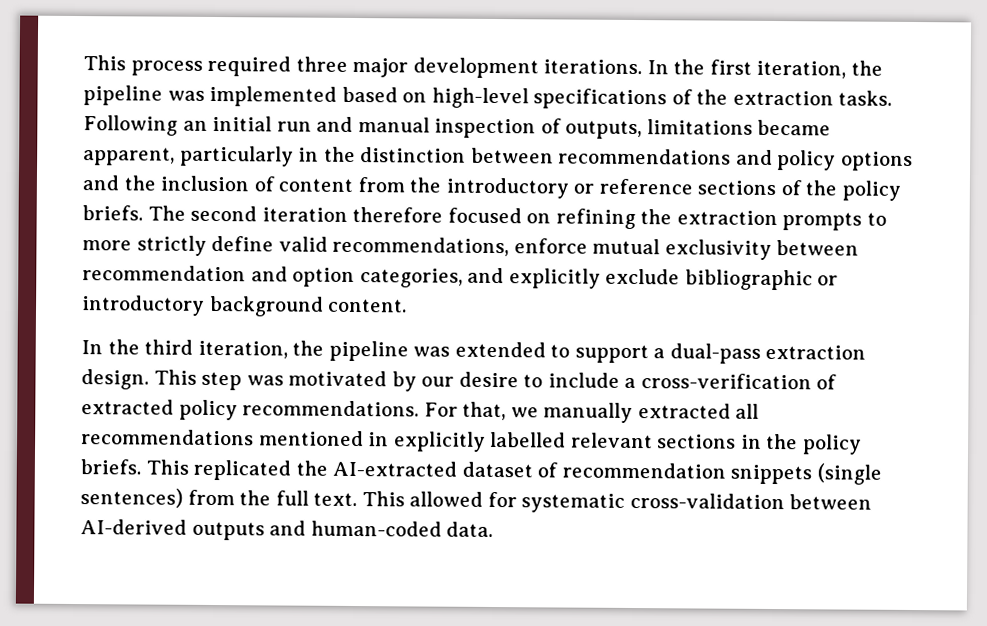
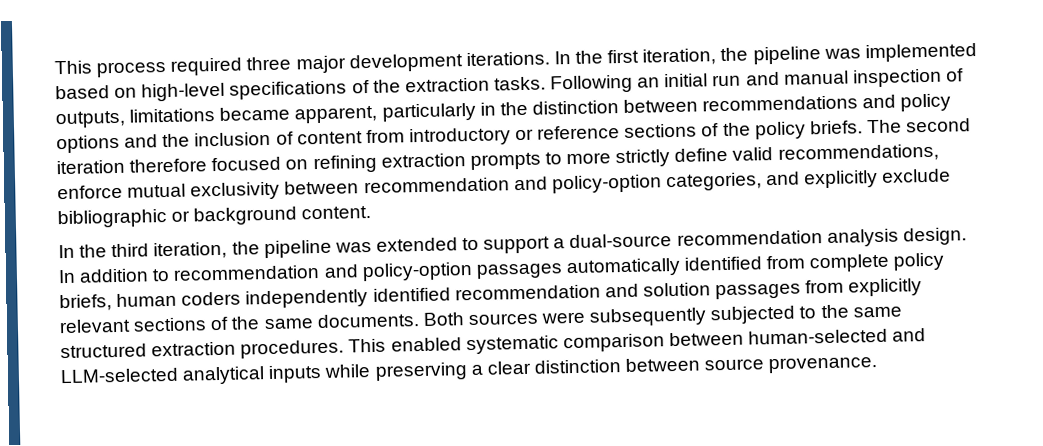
- Following an initial run and manual inspection of outputs, limitations became apparent, particularly in the distinction between recommendations and policy options and the inclusion of content from the introductory or reference sections of the policy briefs.
+ Following an initial run and manual inspection of outputs, limitations became apparent, particularly in the distinction between recommendations and policy options and the inclusion of content from introductory or reference sections of the policy briefs.
- The second iteration therefore focused on refining the extraction prompts to more strictly define valid recommendations, enforce mutual exclusivity between recommendation and option categories, and explicitly exclude bibliographic or introductory background content.
+ The second iteration therefore focused on refining extraction prompts to more strictly define valid recommendations, enforce mutual exclusivity between recommendation and policy-option categories, and explicitly exclude bibliographic or background content.
- In the third iteration, the pipeline was extended to support a dual-pass extraction design. This step was motivated by our desire to include a cross-verification of extracted policy recommendations. For that, we manually extracted all recommendations mentioned in explicitly labelled relevant sections in the policy briefs. This replicated the AI-extracted dataset of recommendation snippets (single sentences) from the full text. This allowed for systematic cross-validation between AI-derived outputs and human-coded data.
+ In the third iteration, the pipeline was extended to support a dual-source recommendation analysis design. In addition to recommendation and policy-option passages automatically identified from complete policy briefs, human coders independently identified recommendation and solution passages from explicitly relevant sections of the same documents. Both sources were subsequently subjected to the same structured extraction procedures. This enabled systematic comparison between human-selected and LLM-selected analytical inputs while preserving a clear distinction between source provenance.

